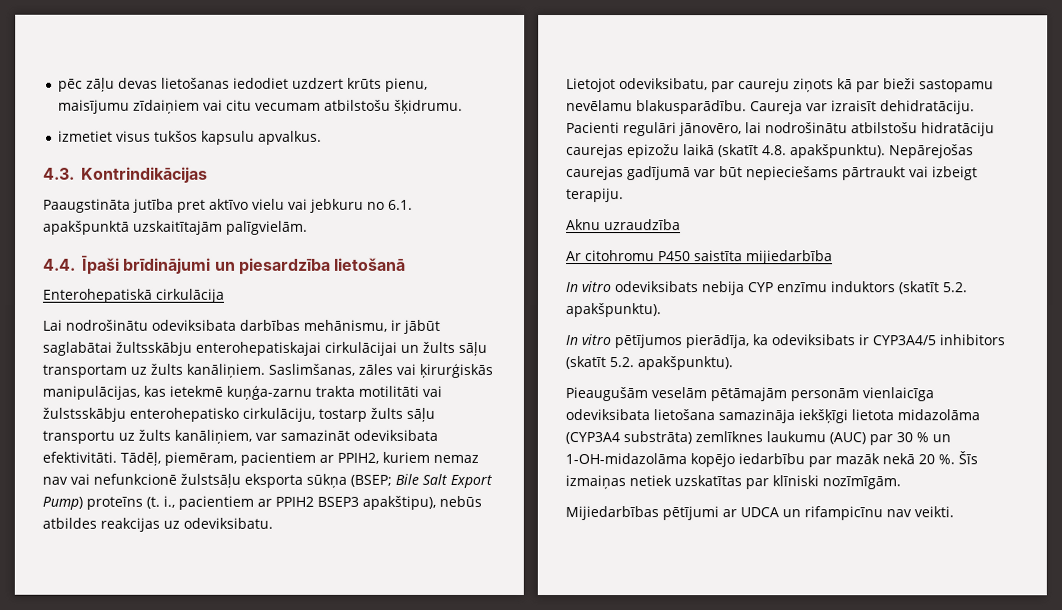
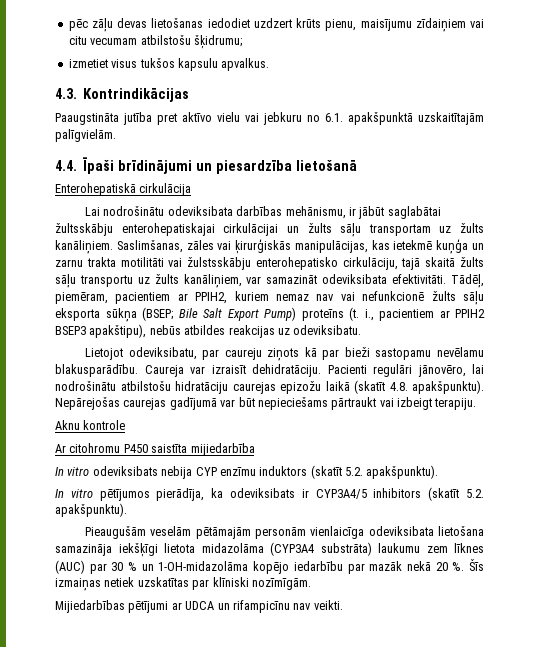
- pēc zāļu devas lietošanas iedodiet uzdzert krūts pienu, maisījumu zīdaiņiem vai citu vecumam atbilstošu šķidrumu.
+ pēc zāļu devas lietošanas iedodiet uzdzert krūts pienu, maisījumu zīdaiņiem vai citu vecumam atbilstošu šķidrumu;
- Saslimšanas, zāles vai ķirurģiskās manipulācijas, kas ietekmē kuņģa-zarnu trakta motilitāti vai žulstsskābju enterohepatisko cirkulāciju, tostarp žults sāļu transportu uz žults kanāliņiem, var samazināt odeviksibata efektivitāti.
+ Saslimšanas, zāles vai ķirurģiskās manipulācijas, kas ietekmē kuņģa un zarnu trakta motilitāti vai žulstsskābju enterohepatisko cirkulāciju, tajā skaitā žults sāļu transportu uz žults kanāliņiem, var samazināt odeviksibata efektivitāti.
- Tādēļ, piemēram, pacientiem ar PPIH2, kuriem nemaz nav vai nefunkcionē žulstsāļu eksporta sūkņa (BSEP; Bile Salt Export Pump) proteīns (t. i., pacientiem ar PPIH2 BSEP3 apakštipu), nebūs atbildes reakcijas uz odeviksibatu.
+ Tādēļ, piemēram, pacientiem ar PPIH2, kuriem nemaz nav vai nefunkcionē žults sāļu eksporta sūkņa (BSEP; Bile Salt Export Pump) proteīns (t. i., pacientiem ar PPIH2 BSEP3 apakštipu), nebūs atbildes reakcijas uz odeviksibatu.
- Aknu uzraudzība
+ Aknu kontrole
- Pieaugušām veselām pētāmajām personām vienlaicīga odeviksibata lietošana samazināja iekšķīgi lietota midazolāma (CYP3A4 substrāta) zemlīknes laukumu (AUC) par 30 % un 1-OH-midazolāma kopējo iedarbību par mazāk nekā 20 %.
+ Pieaugušām veselām pētāmajām personām vienlaicīga odeviksibata lietošana samazināja iekšķīgi lietota midazolāma (CYP3A4 substrāta) laukumu zem līknes (AUC) par 30 % un 1-OH-midazolāma kopējo iedarbību par mazāk nekā 20 %.

